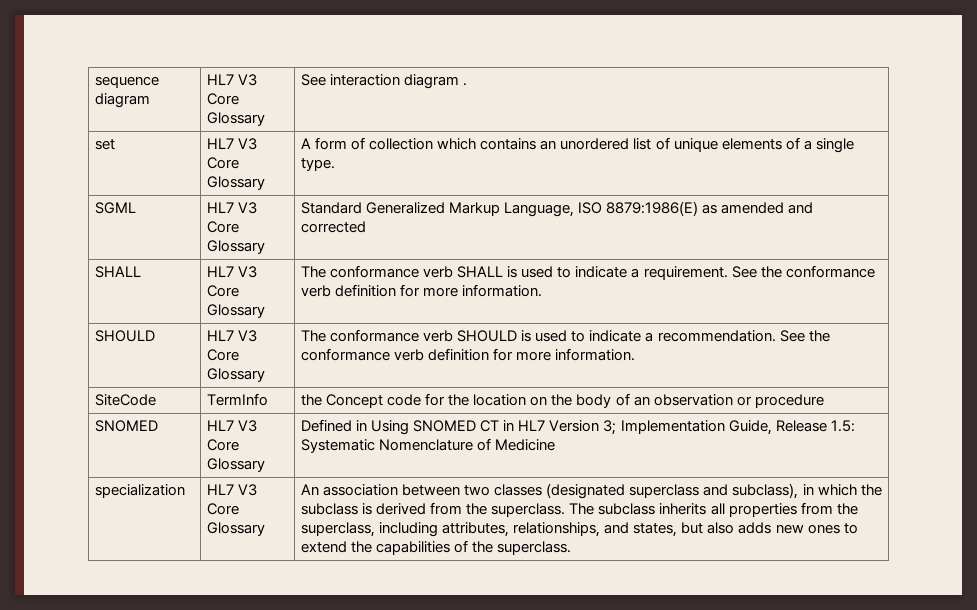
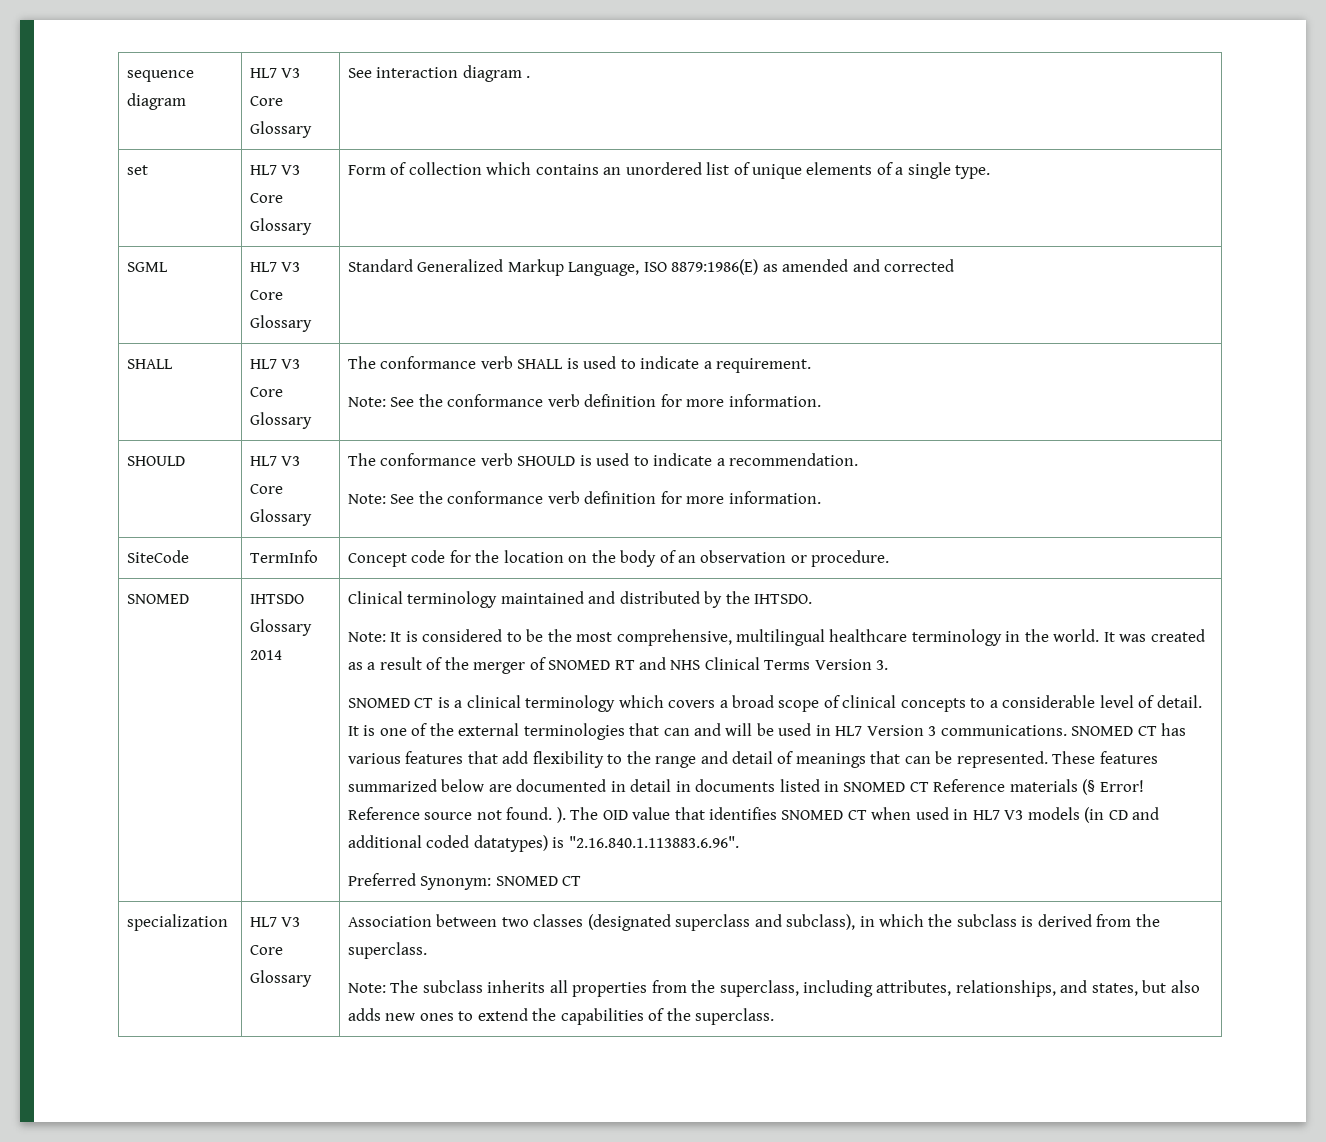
- set | HL7 V3 Core Glossary | A form of collection which contains an unordered list of unique elements of a single type.
+ set | HL7 V3 Core Glossary | Form of collection which contains an unordered list of unique elements of a single type.
- SHALL | HL7 V3 Core Glossary | The conformance verb SHALL is used to indicate a requirement. See the conformance verb definition for more information.
+ SHALL | HL7 V3 Core Glossary | The conformance verb SHALL is used to indicate a requirement.
+ Note: See the conformance verb definition for more information.
- SHOULD | HL7 V3 Core Glossary | The conformance verb SHOULD is used to indicate a recommendation. See the conformance verb definition for more information.
+ SHOULD | HL7 V3 Core Glossary | The conformance verb SHOULD is used to indicate a recommendation.
+ Note: See the conformance verb definition for more information.
- SiteCode | TermInfo | the Concept code for the location on the body of an observation or procedure
+ SiteCode | TermInfo | Concept code for the location on the body of an observation or procedure.
- HL7 V3 Core Glossary | Defined in Using SNOMED CT in HL7 Version 3; Implementation Guide, Release 1.5: Systematic Nomenclature of Medicine
+ IHTSDO Glossary 2014 | Clinical terminology maintained and distributed by the IHTSDO.
+ Note: It is considered to be the most comprehensive, multilingual healthcare terminology in the world. It was created as a result of the merger of SNOMED RT and NHS Clinical Terms Version 3.
+ SNOMED CT is a clinical terminology which covers a broad scope of clinical concepts to a considerable level of detail. It is one of the external terminologies that can and will be used in HL7 Version 3 communications. SNOMED CT has various features that add flexibility to the range and detail of meanings that can be represented. These features summarized below are documented in detail in documents listed in SNOMED CT Reference materials (§ Error! Reference source not found. ). The OID value that identifies SNOMED CT when used in HL7 V3 models (in CD and additional coded datatypes) is "2.16.840.1.113883.6.96".
+ Preferred Synonym: SNOMED CT
- An association between two classes (designated superclass and subclass), in which the subclass is derived from the superclass. The subclass inherits all properties from the superclass, including attributes, relationships, and states, but also adds new ones to extend the capabilities of the superclass.
+ Association between two classes (designated superclass and subclass), in which the subclass is derived from the superclass.
+ Note: The subclass inherits all properties from the superclass, including attributes, relationships, and states, but also adds new ones to extend the capabilities of the superclass.

